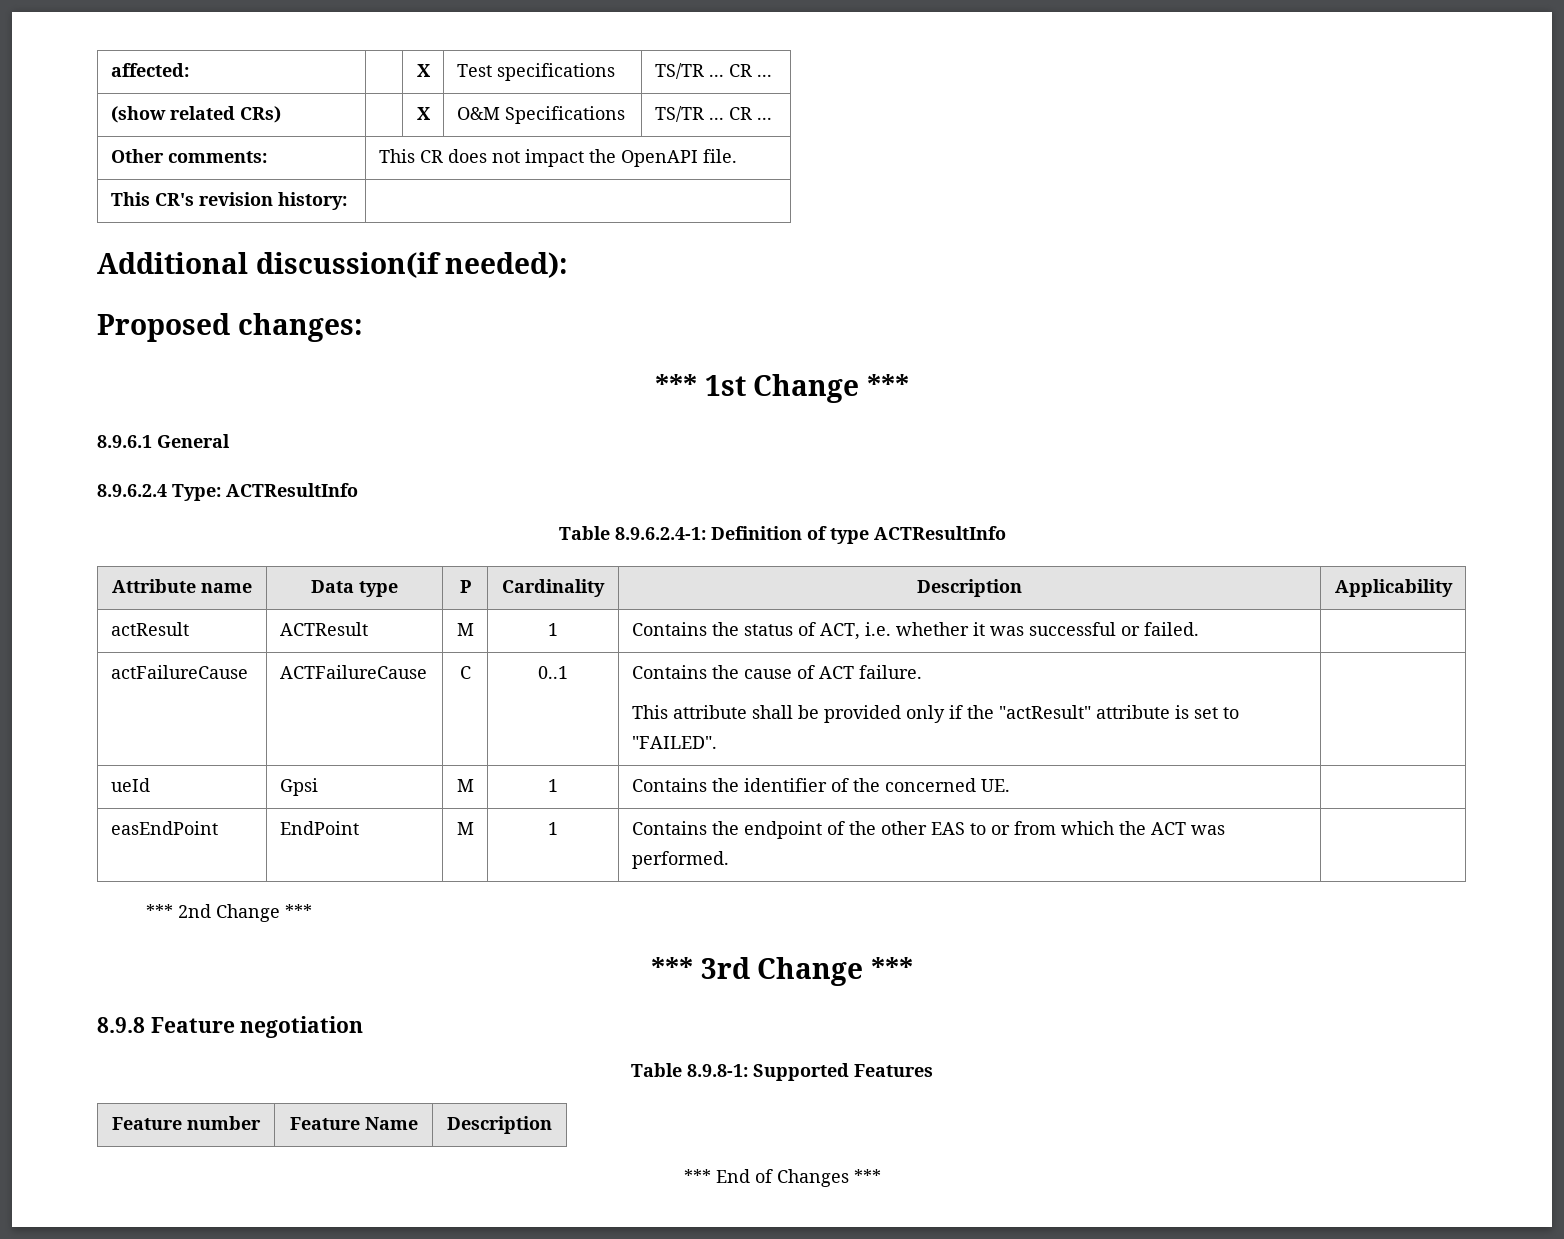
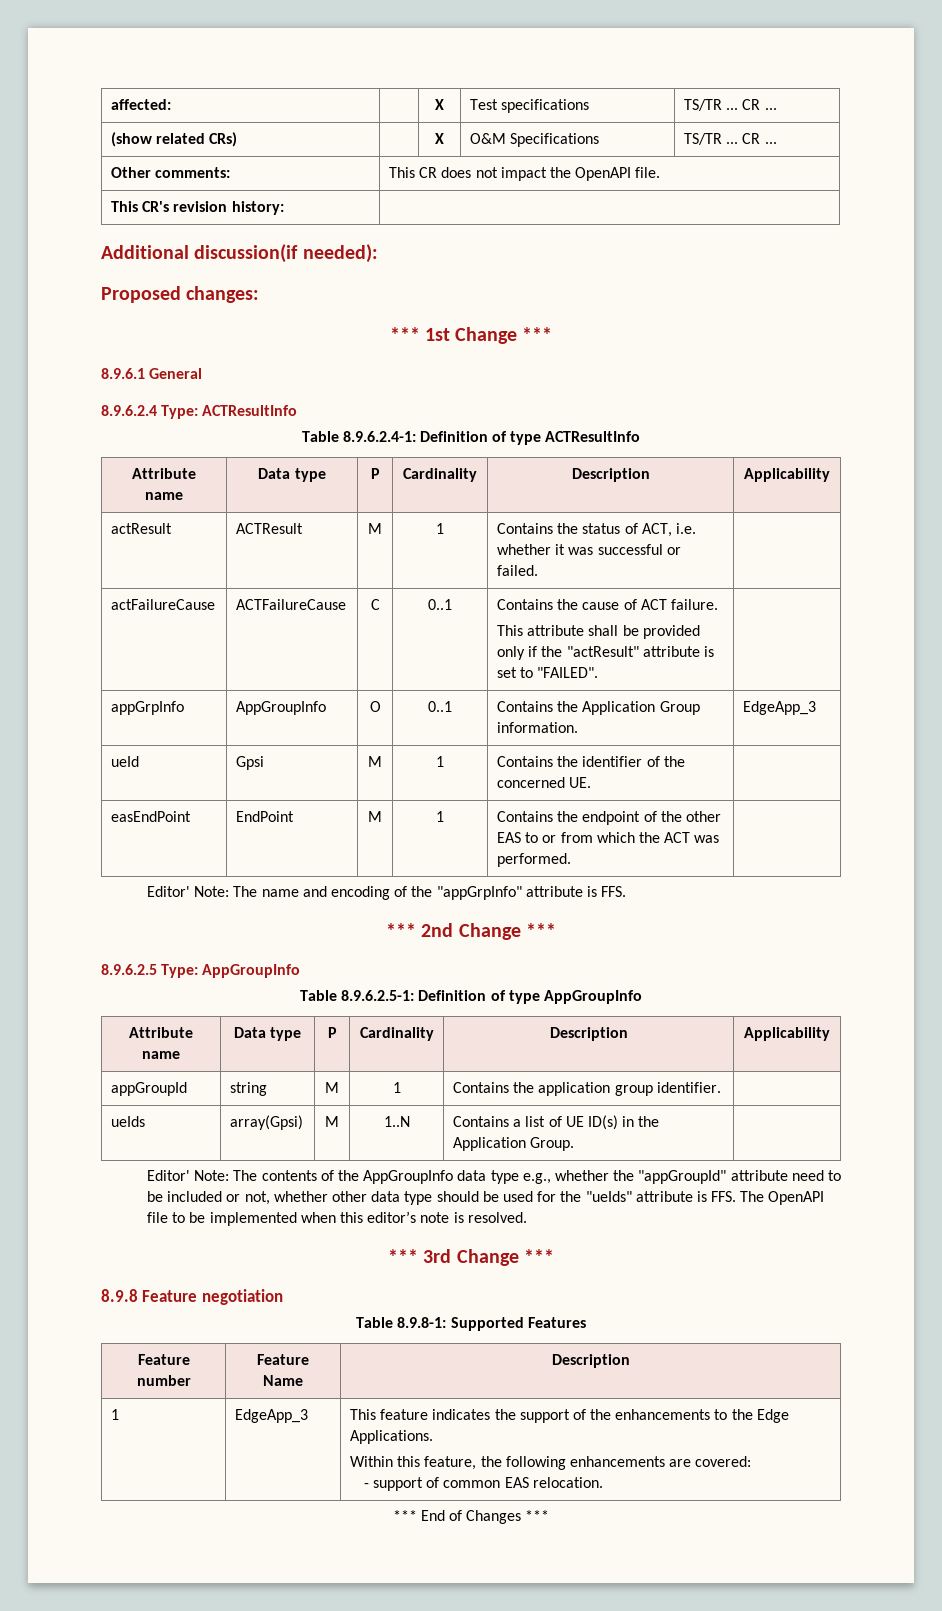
+ appGrpInfo | AppGroupInfo | O | 0..1 | Contains the Application Group information. | EdgeApp_3
+ Editor' Note: The name and encoding of the "appGrpInfo" attribute is FFS.
  *** 2nd Change ***
+ 8.9.6.2.5 Type: AppGroupInfo
+ Table 8.9.6.2.5-1: Definition of type AppGroupInfo
+ Attribute name | Data type | P | Cardinality | Description | Applicability
+ appGroupId | string | M | 1 | Contains the application group identifier. |
+ ueIds | array(Gpsi) | M | 1..N | Contains a list of UE ID(s) in the Application Group. |
+ Editor' Note: The contents of the AppGroupInfo data type e.g., whether the "appGroupId" attribute need to be included or not, whether other data type should be used for the "ueIds" attribute is FFS. The OpenAPI file to be implemented when this editor’s note is resolved.
+ 1 | EdgeApp_3 | This feature indicates the support of the enhancements to the Edge Applications.
+ Within this feature, the following enhancements are covered:
+ - support of common EAS relocation.

